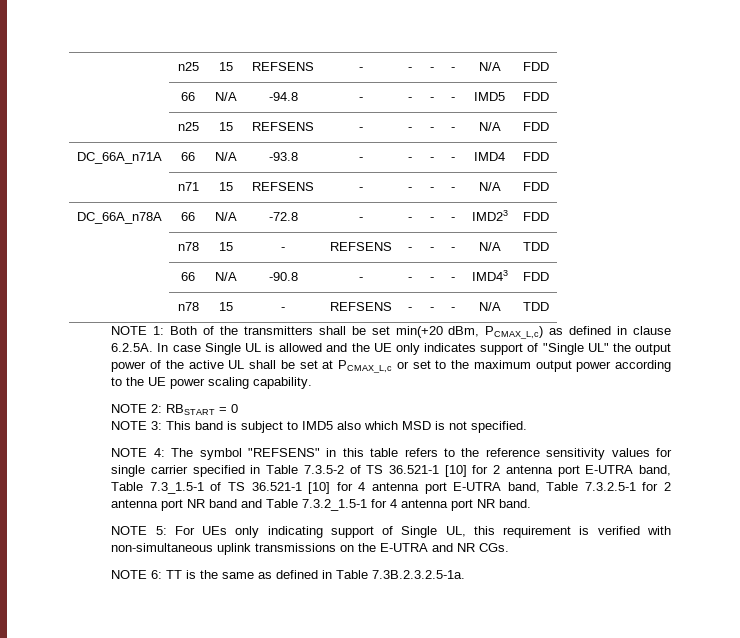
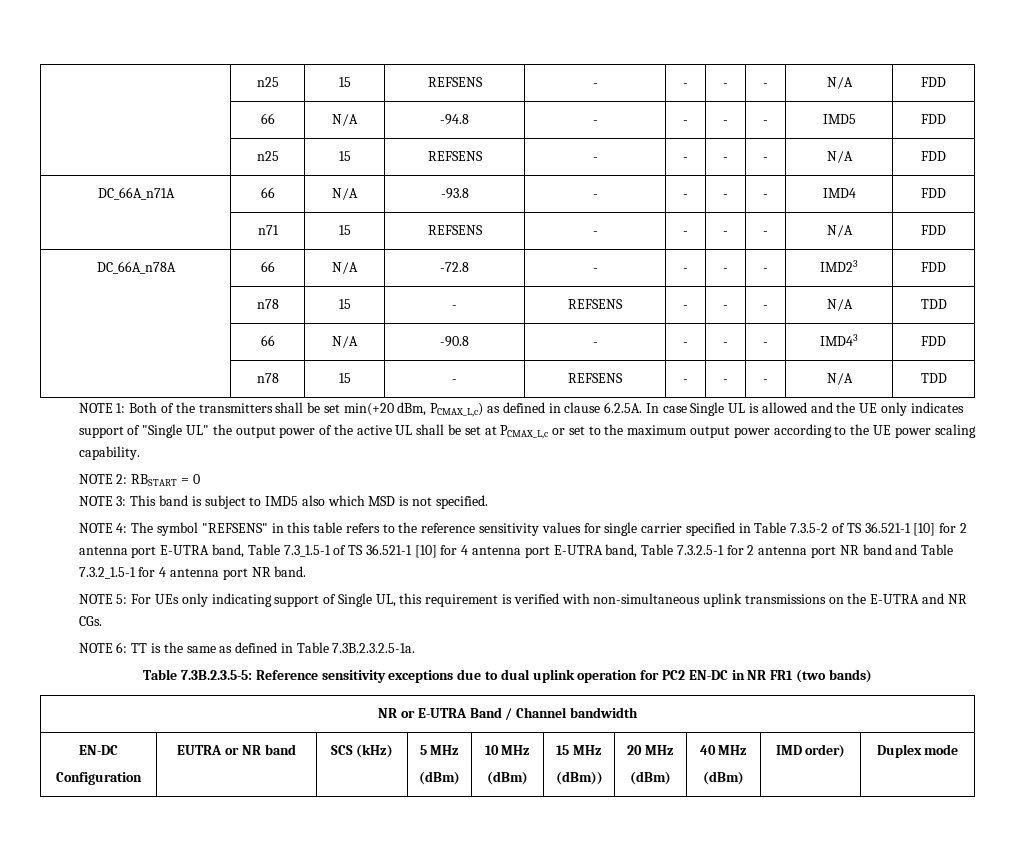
+ Table 7.3B.2.3.5-5: Reference sensitivity exceptions due to dual uplink operation for PC2 EN-DC in NR FR1 (two bands)
+ NR or E-UTRA Band / Channel bandwidth
+ EN-DC
+ Configuration | EUTRA or NR band | SCS (kHz) | 5 MHz
+ (dBm) | 10 MHz
+ (dBm) | 15 MHz
+ (dBm)) | 20 MHz
+ (dBm) | 40 MHz
+ (dBm) | IMD order) | Duplex mode

